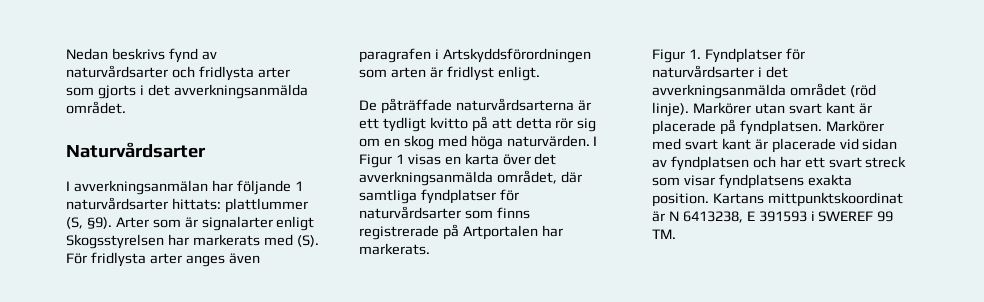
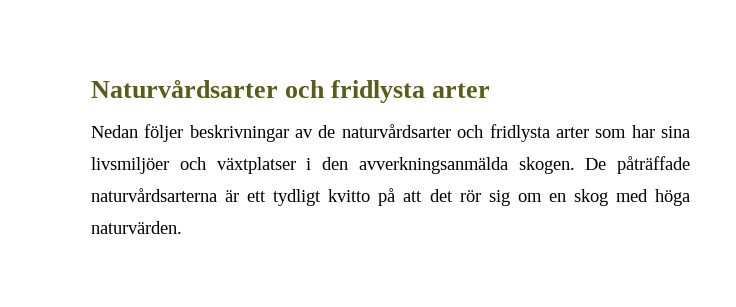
- Nedan beskrivs fynd av naturvårdsarter och fridlysta arter som gjorts i det avverkningsanmälda området.
- Naturvårdsarter
- I avverkningsanmälan har följande 1 naturvårdsarter hittats: plattlummer (S, §9). Arter som är signalarter enligt Skogsstyrelsen har markerats med (S). För fridlysta arter anges även paragrafen i Artskyddsförordningen som arten är fridlyst enligt.
- De påträffade naturvårdsarterna är ett tydligt kvitto på att detta rör sig om en skog med höga naturvärden. I Figur 1 visas en karta över det avverkningsanmälda området, där samtliga fyndplatser för naturvårdsarter som finns registrerade på Artportalen har markerats.
- Figur 1. Fyndplatser för naturvårdsarter i det avverkningsanmälda området (röd linje). Markörer utan svart kant är placerade på fyndplatsen. Markörer med svart kant är placerade vid sidan av fyndplatsen och har ett svart streck som visar fyndplatsens exakta position. Kartans mittpunktskoordinat är N 6413238, E 391593 i SWEREF 99 TM.
+ Naturvårdsarter och fridlysta arter
+ Nedan följer beskrivningar av de naturvårdsarter och fridlysta arter som har sina livsmiljöer och växtplatser i den avverkningsanmälda skogen. De påträffade naturvårdsarterna är ett tydligt kvitto på att det rör sig om en skog med höga naturvärden.

